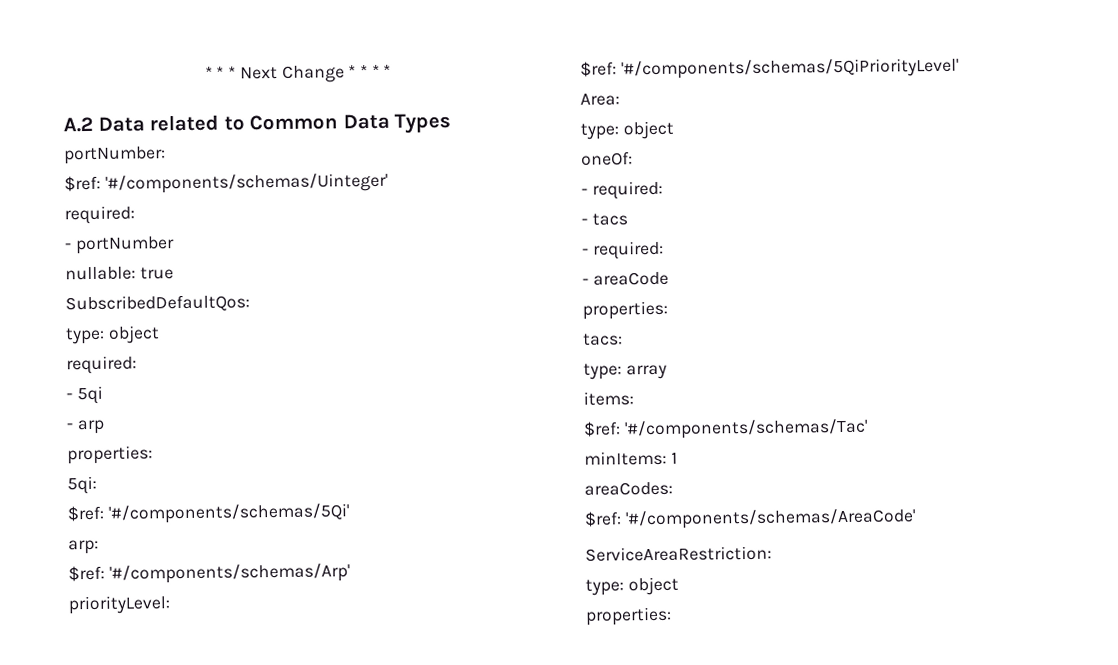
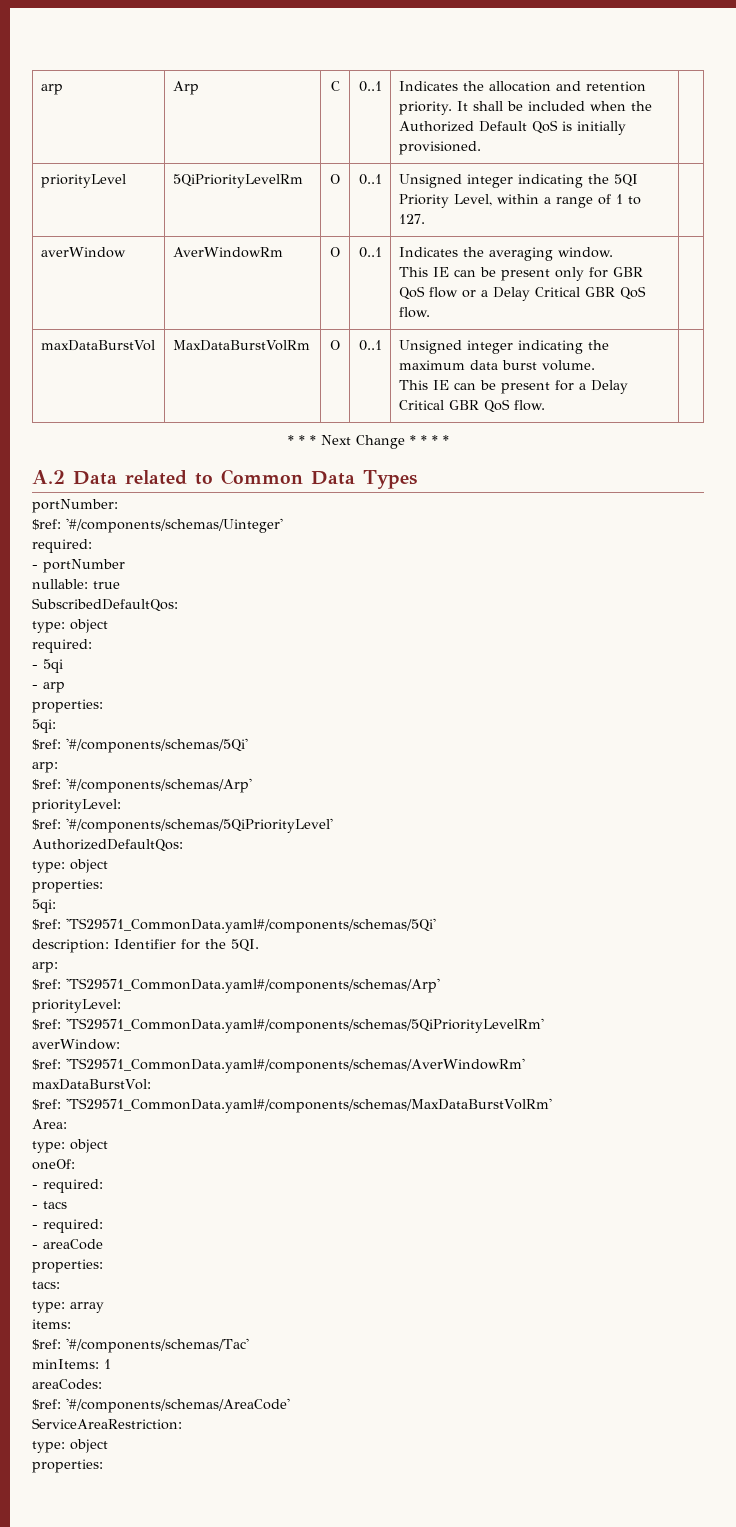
+ arp | Arp | C | 0..1 | Indicates the allocation and retention priority. It shall be included when the Authorized Default QoS is initially provisioned. |
+ priorityLevel | 5QiPriorityLevelRm | O | 0..1 | Unsigned integer indicating the 5QI Priority Level, within a range of 1 to 127. |
+ averWindow | AverWindowRm | O | 0..1 | Indicates the averaging window.
+ This IE can be present only for GBR QoS flow or a Delay Critical GBR QoS flow. |
+ maxDataBurstVol | MaxDataBurstVolRm | O | 0..1 | Unsigned integer indicating the maximum data burst volume.
+ This IE can be present for a Delay Critical GBR QoS flow. |
+ AuthorizedDefaultQos:
+ type: object
+ properties:
+ 5qi:
+ $ref: 'TS29571_CommonData.yaml#/components/schemas/5Qi'
+ description: Identifier for the 5QI.
+ arp:
+ $ref: 'TS29571_CommonData.yaml#/components/schemas/Arp'
+ priorityLevel:
+ $ref: 'TS29571_CommonData.yaml#/components/schemas/5QiPriorityLevelRm'
+ averWindow:
+ $ref: 'TS29571_CommonData.yaml#/components/schemas/AverWindowRm'
+ maxDataBurstVol:
+ $ref: 'TS29571_CommonData.yaml#/components/schemas/MaxDataBurstVolRm'

